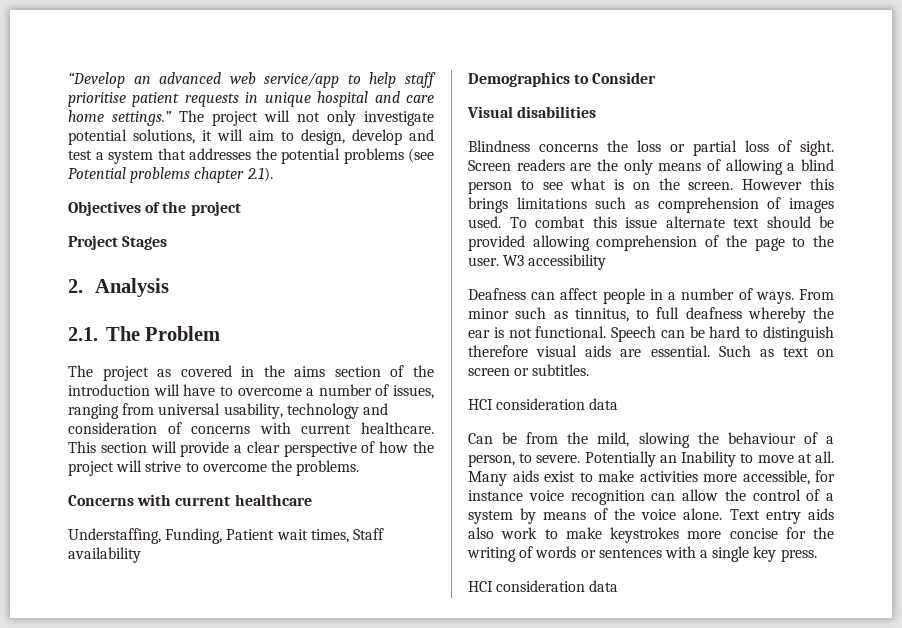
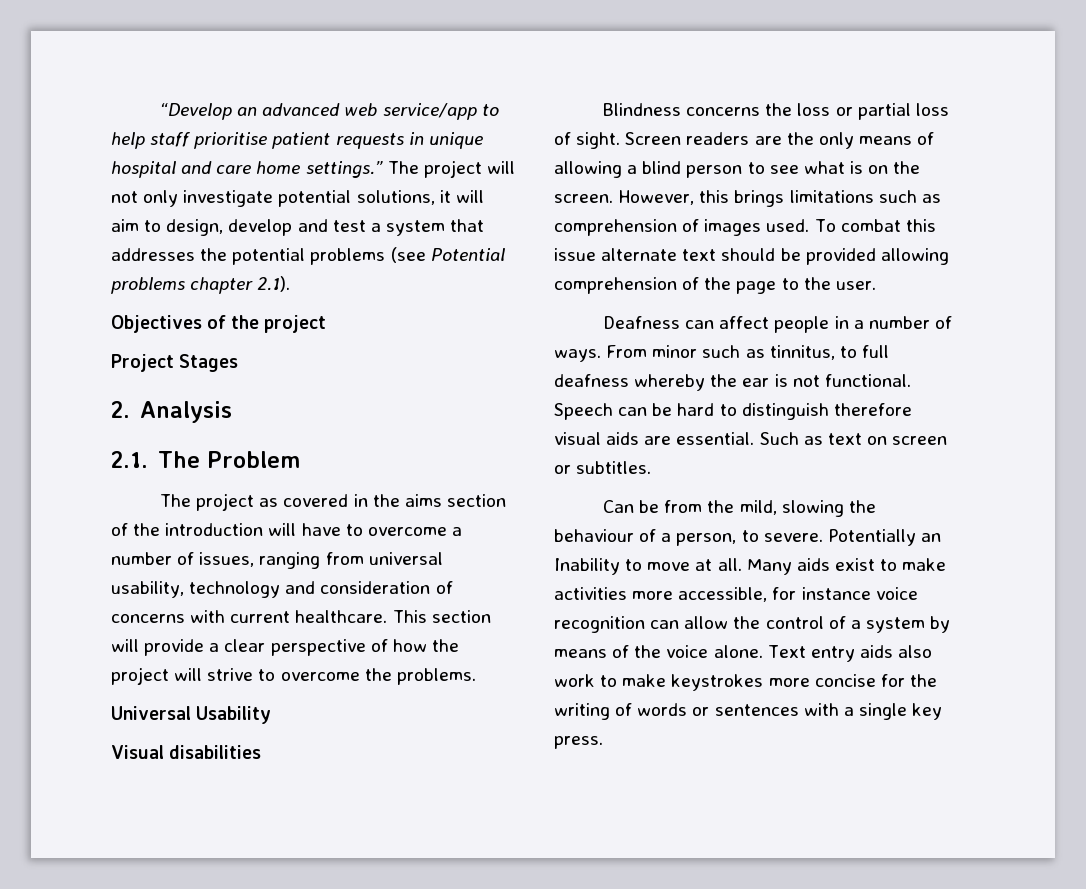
- Concerns with current healthcare
- Understaffing, Funding, Patient wait times, Staff availability
- Demographics to Consider
+ Universal Usability
- However this brings limitations such as comprehension of images used.
+ However, this brings limitations such as comprehension of images used.
- W3 accessibility
  Such as text on screen or subtitles.
- HCI consideration data
  Text entry aids also work to make keystrokes more concise for the writing of words or sentences with a single key press.
- HCI consideration data

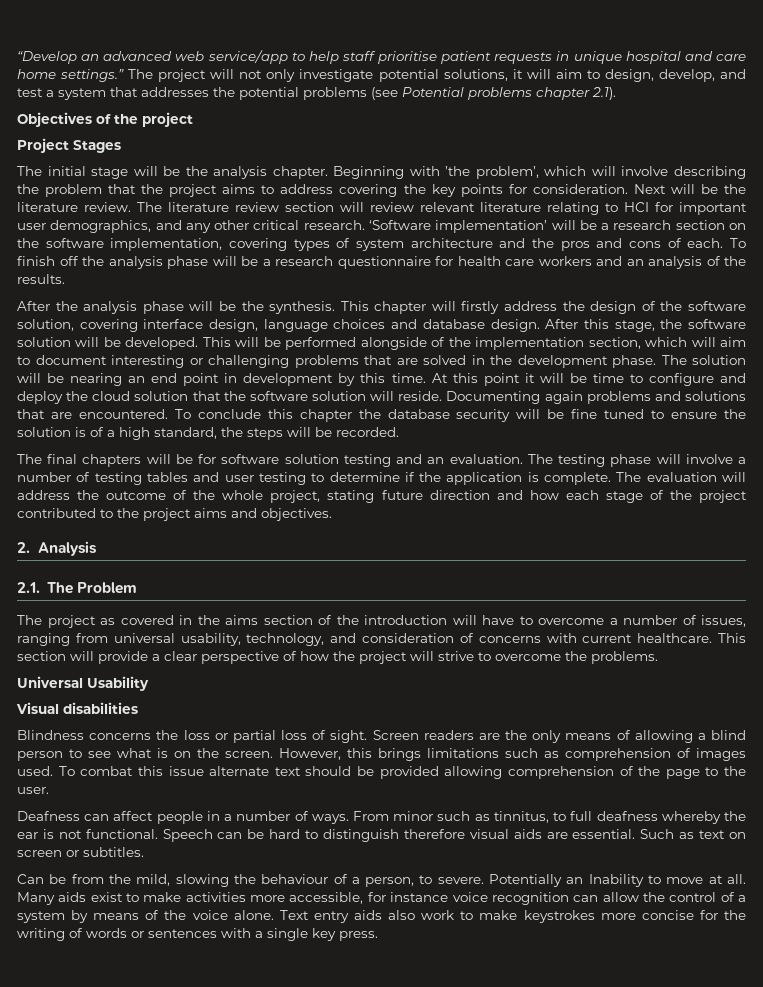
- The project will not only investigate potential solutions, it will aim to design, develop and test a system that addresses the potential problems (see Potential problems chapter 2.1).
+ The project will not only investigate potential solutions, it will aim to design, develop, and test a system that addresses the potential problems (see Potential problems chapter 2.1).
+ The initial stage will be the analysis chapter. Beginning with ’the problem’, which will involve describing the problem that the project aims to address covering the key points for consideration. Next will be the literature review. The literature review section will review relevant literature relating to HCI for important user demographics, and any other critical research. ‘Software implementation’ will be a research section on the software implementation, covering types of system architecture and the pros and cons of each. To finish off the analysis phase will be a research questionnaire for health care workers and an analysis of the results.
+ After the analysis phase will be the synthesis. This chapter will firstly address the design of the software solution, covering interface design, language choices and database design. After this stage, the software solution will be developed. This will be performed alongside of the implementation section, which will aim to document interesting or challenging problems that are solved in the development phase. The solution will be nearing an end point in development by this time. At this point it will be time to configure and deploy the cloud solution that the software solution will reside. Documenting again problems and solutions that are encountered. To conclude this chapter the database security will be fine tuned to ensure the solution is of a high standard, the steps will be recorded.
+ The final chapters will be for software solution testing and an evaluation. The testing phase will involve a number of testing tables and user testing to determine if the application is complete. The evaluation will address the outcome of the whole project, stating future direction and how each stage of the project contributed to the project aims and objectives.
- The project as covered in the aims section of the introduction will have to overcome a number of issues, ranging from universal usability, technology and consideration of concerns with current healthcare.
+ The project as covered in the aims section of the introduction will have to overcome a number of issues, ranging from universal usability, technology, and consideration of concerns with current healthcare.

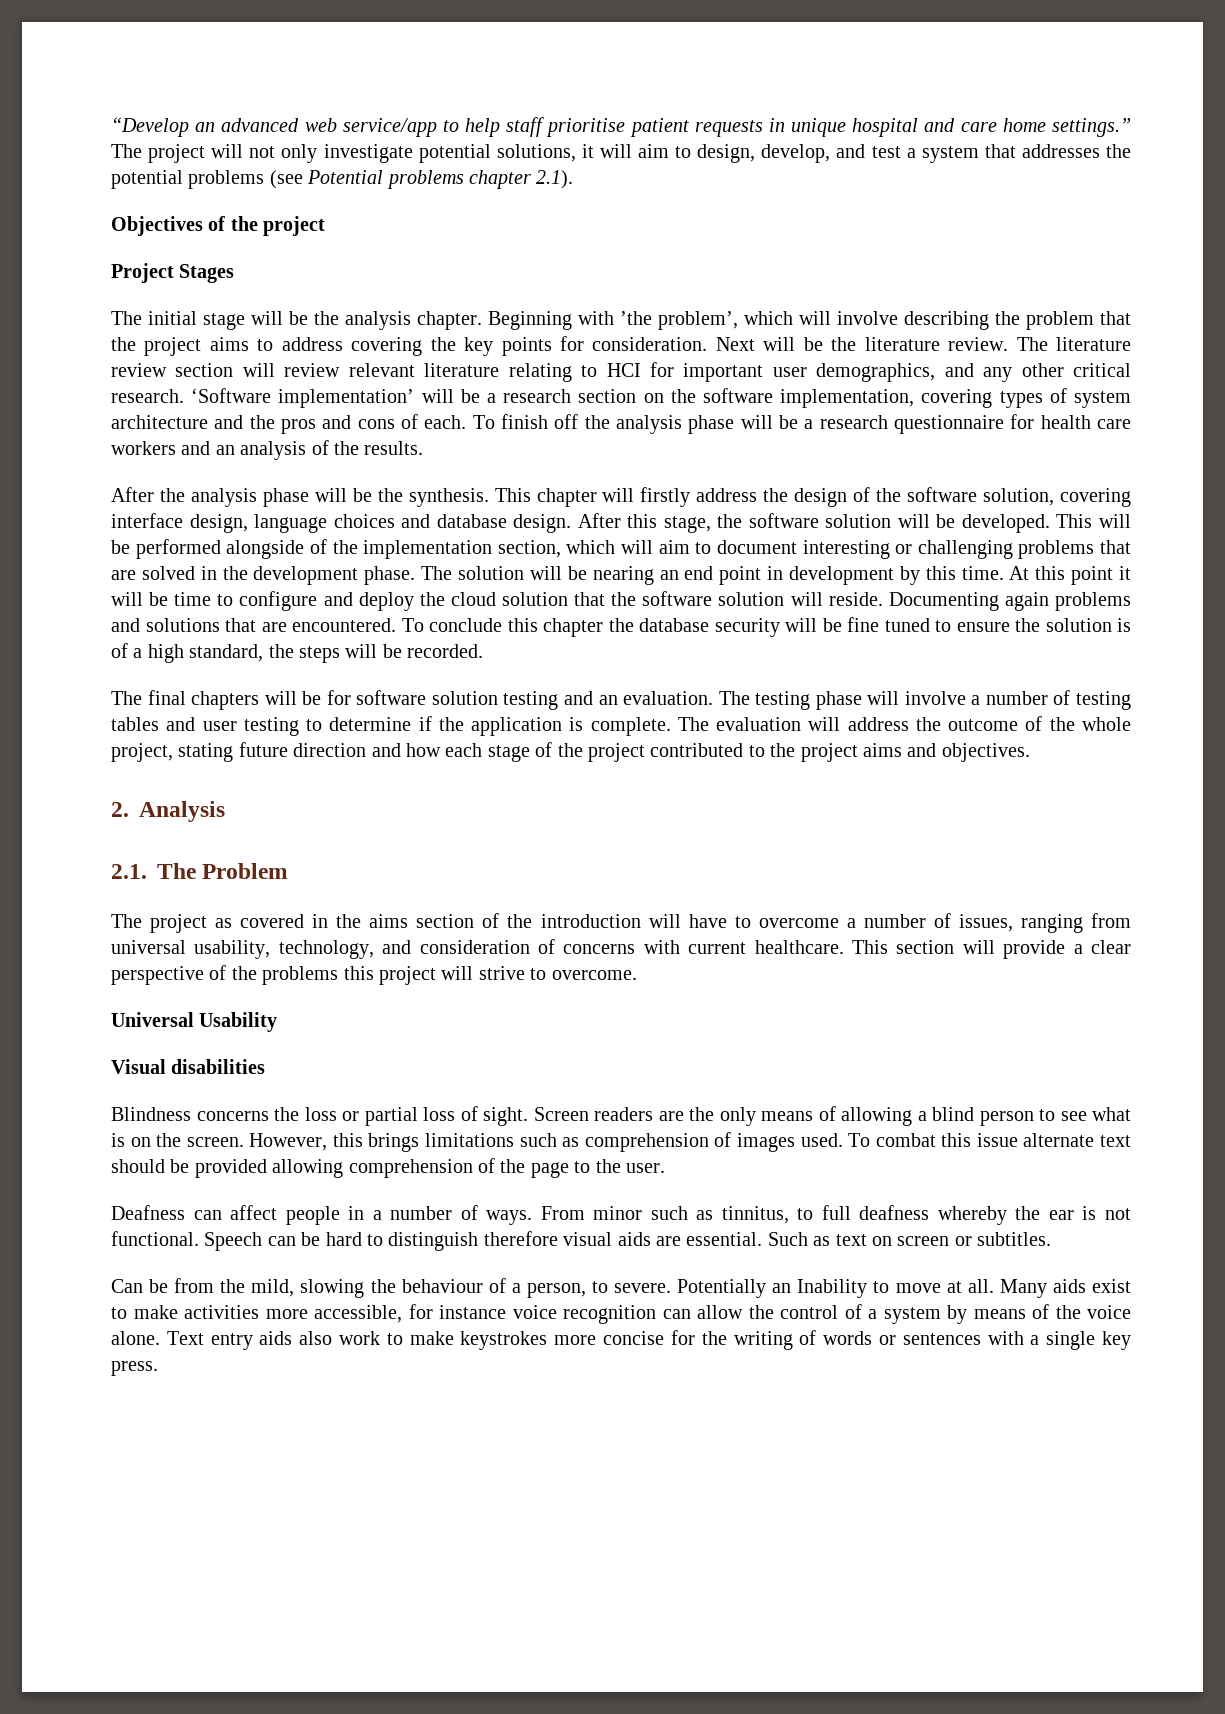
- This section will provide a clear perspective of how the project will strive to overcome the problems.
+ This section will provide a clear perspective of the problems this project will strive to overcome.

